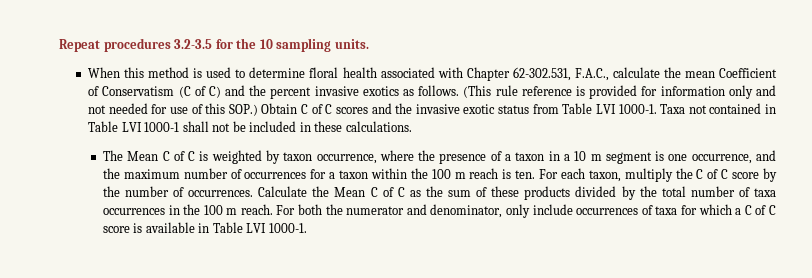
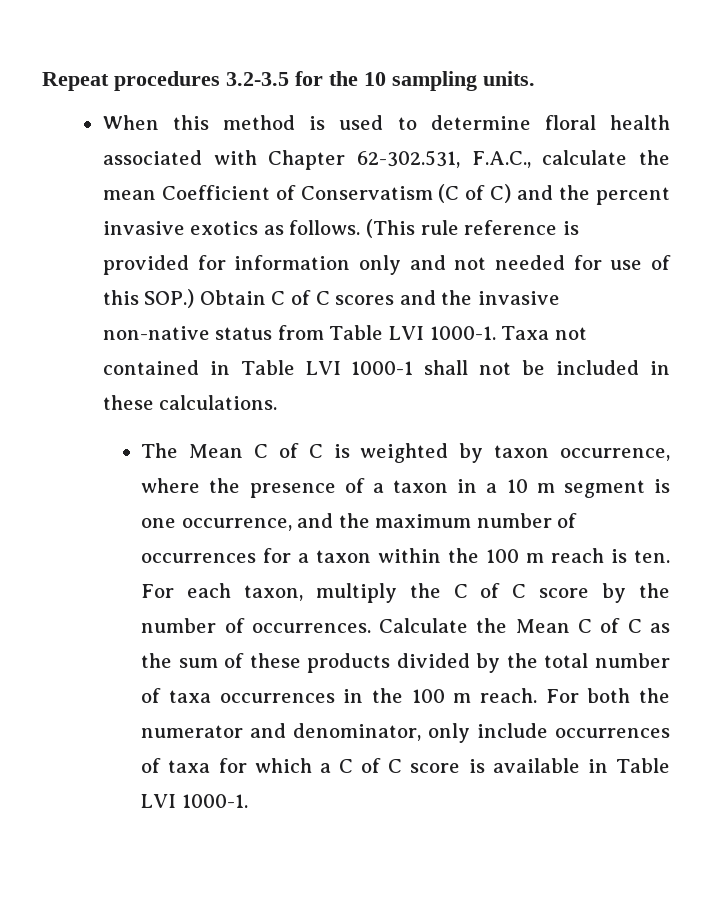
- (This rule reference is provided for information only and not needed for use of this SOP.) Obtain C of C scores and the invasive exotic status from Table LVI 1000-1.
+ (This rule reference is provided for information only and not needed for use of this SOP.) Obtain C of C scores and the invasive non-native status from Table LVI 1000-1.

